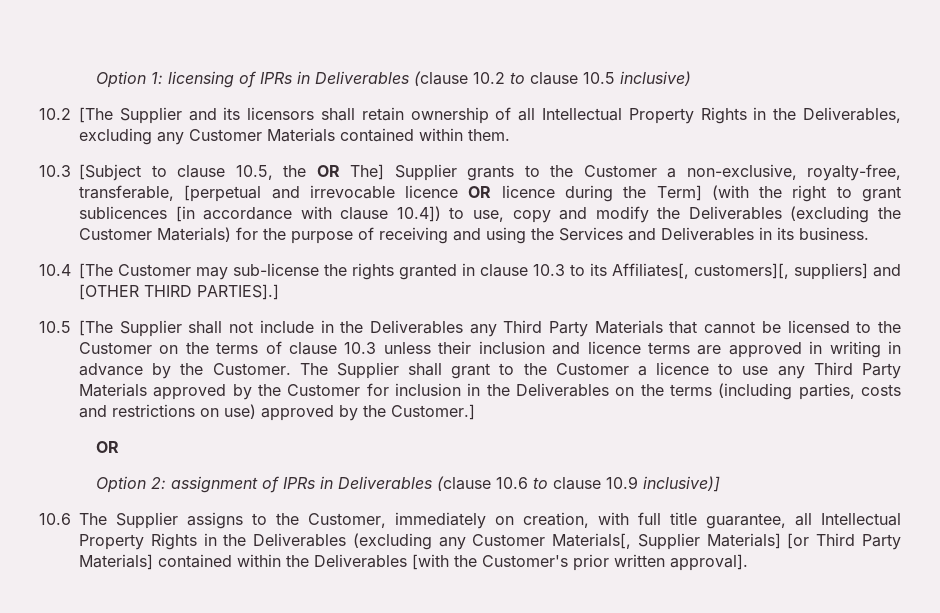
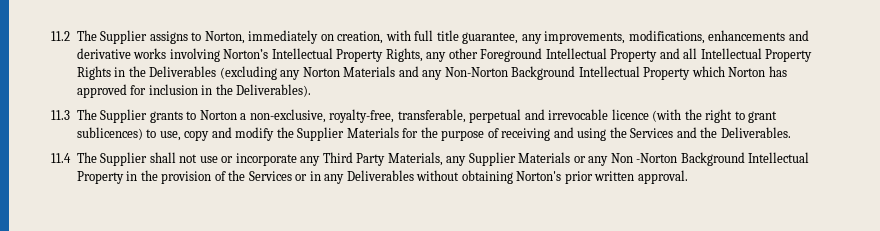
- Option 1: licensing of IPRs in Deliverables (clause 10.2 to clause 10.5 inclusive)
- 10.2 [The Supplier and its licensors shall retain ownership of all Intellectual Property Rights in the Deliverables, excluding any Customer Materials contained within them.
- 10.3 [Subject to clause 10.5, the OR The] Supplier grants to the Customer a non-exclusive, royalty-free, transferable, [perpetual and irrevocable licence OR licence during the Term] (with the right to grant sublicences [in accordance with clause 10.4]) to use, copy and modify the Deliverables (excluding the Customer Materials) for the purpose of receiving and using the Services and Deliverables in its business.
- 10.4 [The Customer may sub-license the rights granted in clause 10.3 to its Affiliates[, customers][, suppliers] and [OTHER THIRD PARTIES].]
- 10.5 [The Supplier shall not include in the Deliverables any Third Party Materials that cannot be licensed to the Customer on the terms of clause 10.3 unless their inclusion and licence terms are approved in writing in advance by the Customer. The Supplier shall grant to the Customer a licence to use any Third Party Materials approved by the Customer for inclusion in the Deliverables on the terms (including parties, costs and restrictions on use) approved by the Customer.]
- OR
- Option 2: assignment of IPRs in Deliverables (clause 10.6 to clause 10.9 inclusive)]
- 10.6 The Supplier assigns to the Customer, immediately on creation, with full title guarantee, all Intellectual Property Rights in the Deliverables (excluding any Customer Materials[, Supplier Materials] [or Third Party Materials] contained within the Deliverables [with the Customer's prior written approval].
+ 11.2 The Supplier assigns to Norton, immediately on creation, with full title guarantee, any improvements, modifications, enhancements and derivative works involving Norton’s Intellectual Property Rights, any other Foreground Intellectual Property and all Intellectual Property Rights in the Deliverables (excluding any Norton Materials and any Non-Norton Background Intellectual Property which Norton has approved for inclusion in the Deliverables).
+ 11.3 The Supplier grants to Norton a non-exclusive, royalty-free, transferable, perpetual and irrevocable licence (with the right to grant sublicences) to use, copy and modify the Supplier Materials for the purpose of receiving and using the Services and the Deliverables.
+ 11.4 The Supplier shall not use or incorporate any Third Party Materials, any Supplier Materials or any Non -Norton Background Intellectual Property in the provision of the Services or in any Deliverables without obtaining Norton's prior written approval.

